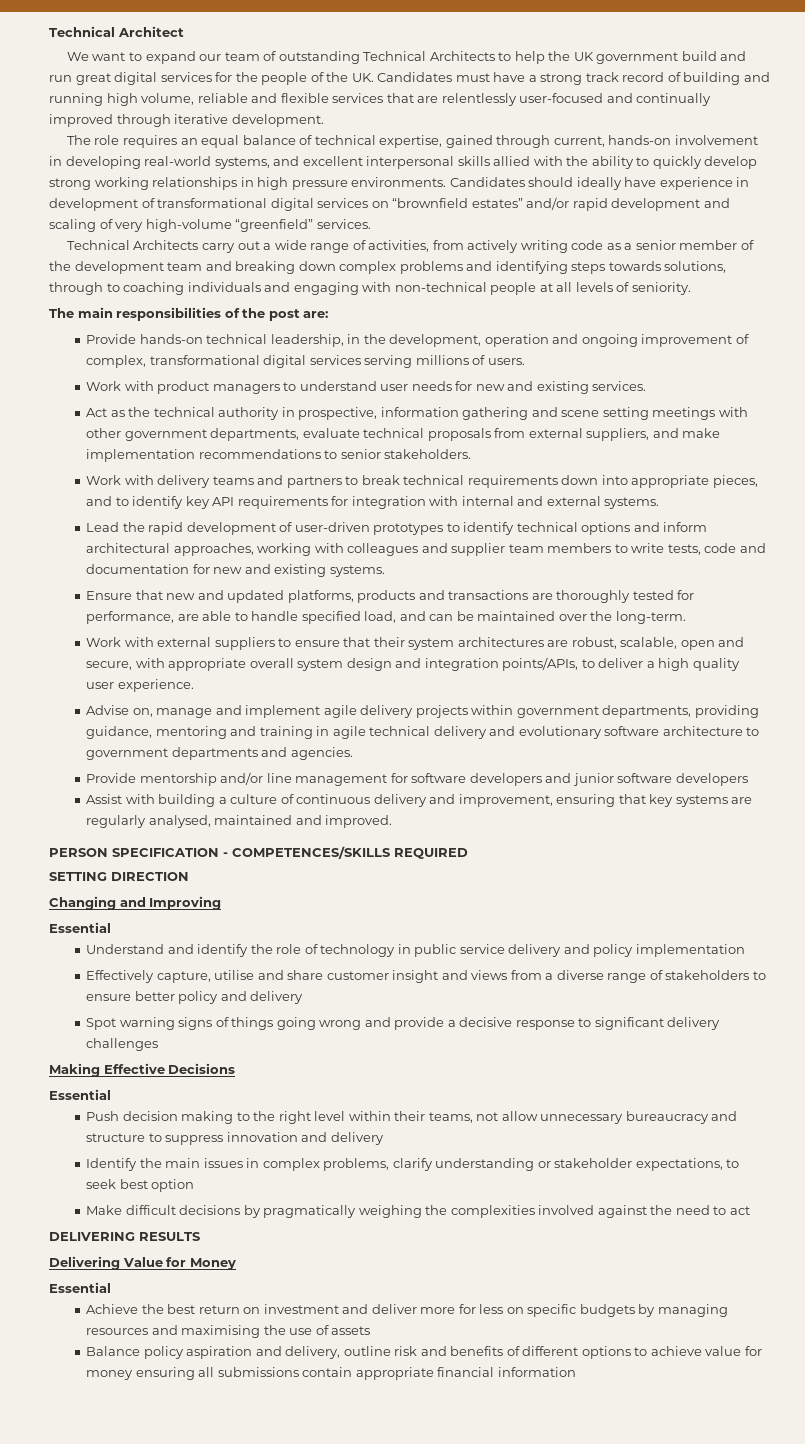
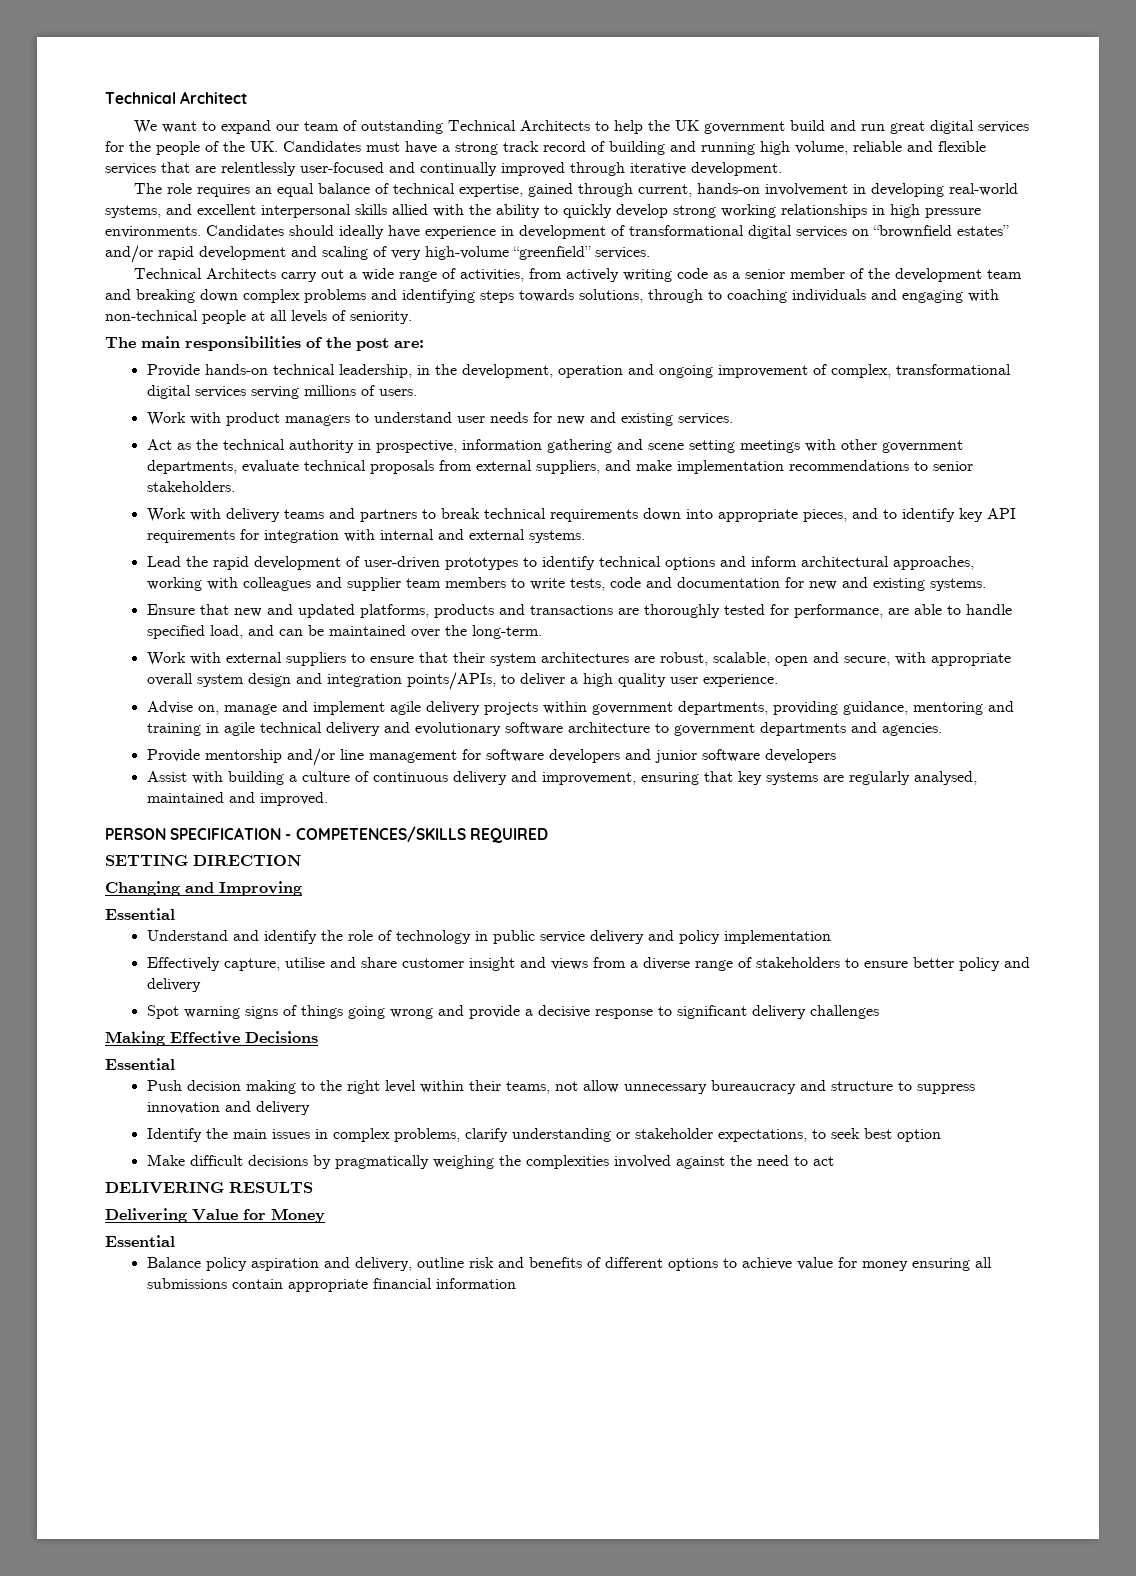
- Achieve the best return on investment and deliver more for less on specific budgets by managing resources and maximising the use of assets

